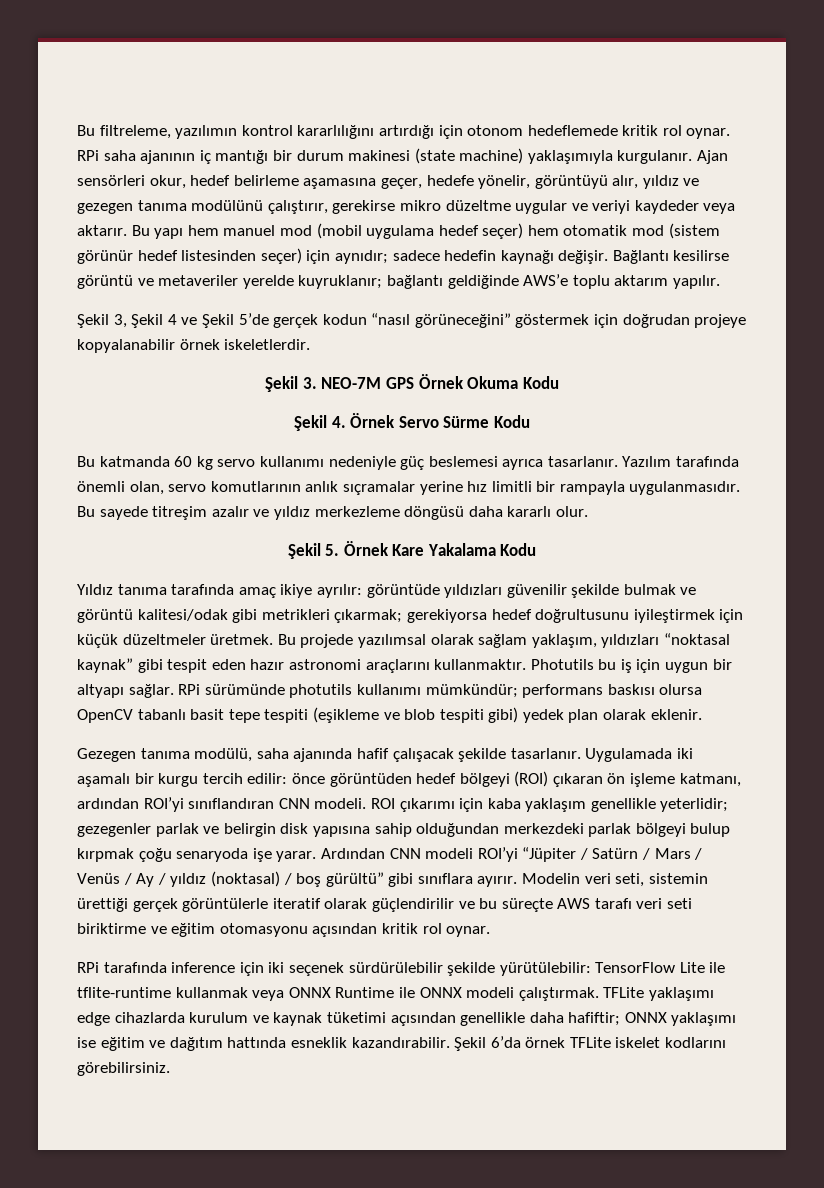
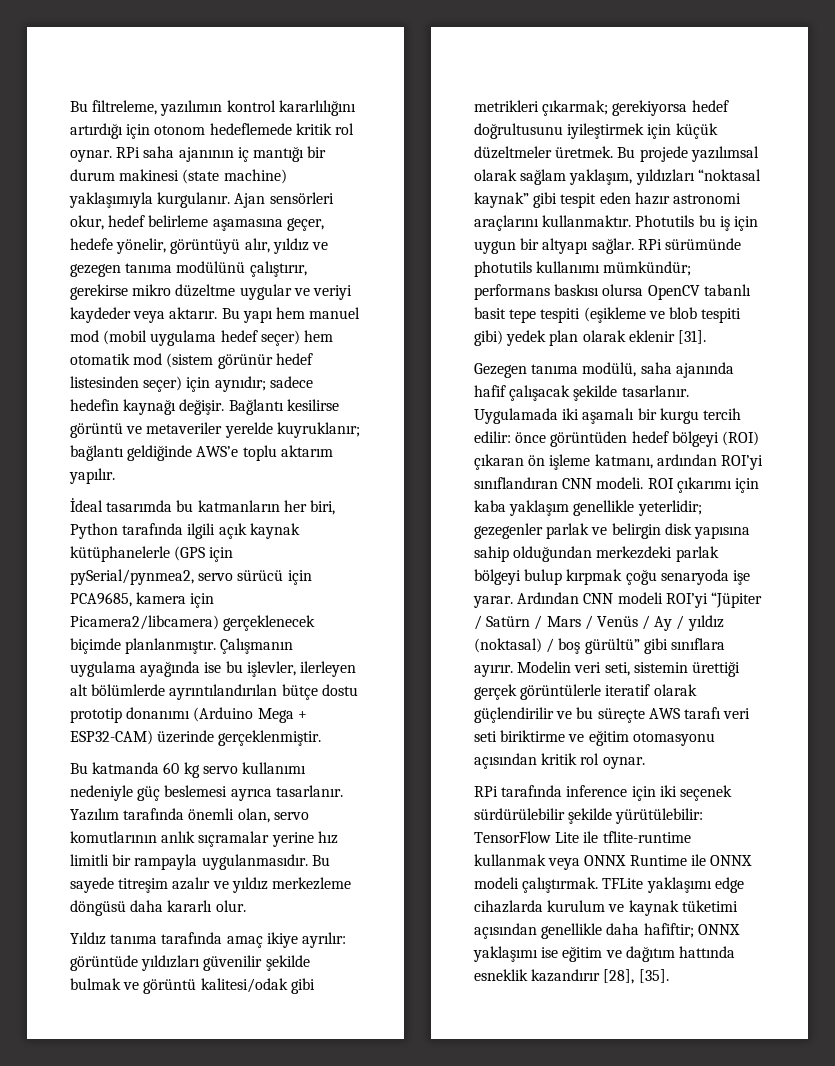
- Şekil 3, Şekil 4 ve Şekil 5’de gerçek kodun “nasıl görüneceğini” göstermek için doğrudan projeye kopyalanabilir örnek iskeletlerdir.
- Şekil 3. NEO-7M GPS Örnek Okuma Kodu
- Şekil 4. Örnek Servo Sürme Kodu
+ İdeal tasarımda bu katmanların her biri, Python tarafında ilgili açık kaynak kütüphanelerle (GPS için pySerial/pynmea2, servo sürücü için PCA9685, kamera için Picamera2/libcamera) gerçeklenecek biçimde planlanmıştır. Çalışmanın uygulama ayağında ise bu işlevler, ilerleyen alt bölümlerde ayrıntılandırılan bütçe dostu prototip donanımı (Arduino Mega + ESP32-CAM) üzerinde gerçeklenmiştir.
- Şekil 5. Örnek Kare Yakalama Kodu
- RPi sürümünde photutils kullanımı mümkündür; performans baskısı olursa OpenCV tabanlı basit tepe tespiti (eşikleme ve blob tespiti gibi) yedek plan olarak eklenir.
+ RPi sürümünde photutils kullanımı mümkündür; performans baskısı olursa OpenCV tabanlı basit tepe tespiti (eşikleme ve blob tespiti gibi) yedek plan olarak eklenir [31].
- TFLite yaklaşımı edge cihazlarda kurulum ve kaynak tüketimi açısından genellikle daha hafiftir; ONNX yaklaşımı ise eğitim ve dağıtım hattında esneklik kazandırabilir. Şekil 6’da örnek TFLite iskelet kodlarını görebilirsiniz.
+ TFLite yaklaşımı edge cihazlarda kurulum ve kaynak tüketimi açısından genellikle daha hafiftir; ONNX yaklaşımı ise eğitim ve dağıtım hattında esneklik kazandırır [28], [35].

